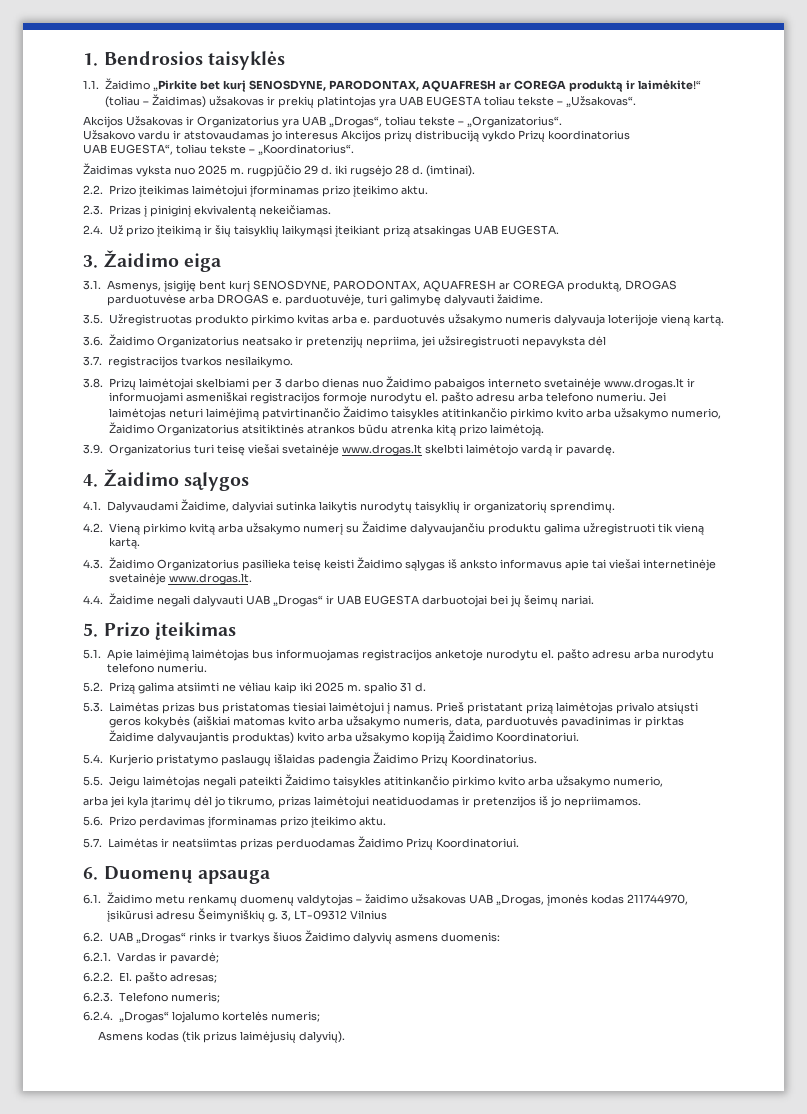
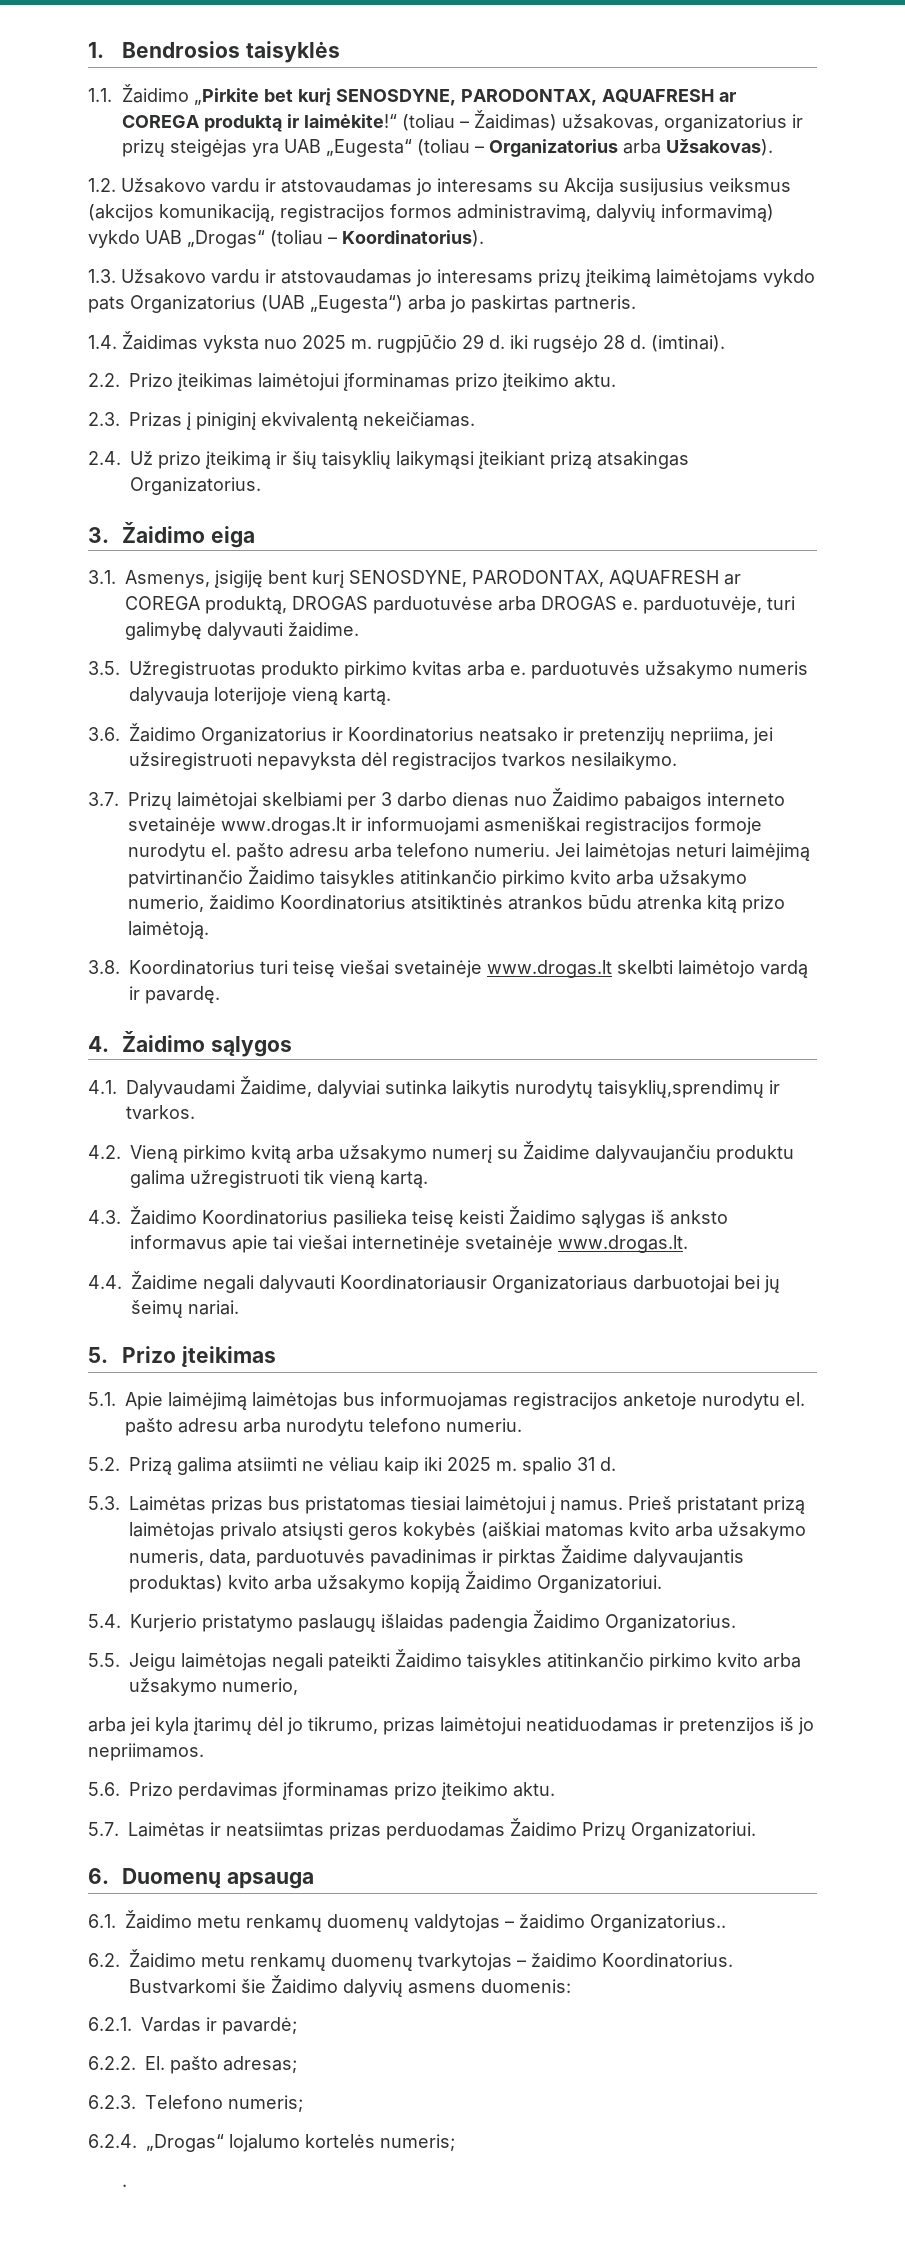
- 1.1. Žaidimo „Pirkite bet kurį SENOSDYNE, PARODONTAX, AQUAFRESH ar COREGA produktą ir laimėkite!“ (toliau – Žaidimas) užsakovas ir prekių platintojas yra UAB EUGESTA toliau tekste – „Užsakovas“.
- Akcijos Užsakovas ir Organizatorius yra UAB „Drogas“, toliau tekste – „Organizatorius“.
- Užsakovo vardu ir atstovaudamas jo interesus Akcijos prizų distribuciją vykdo Prizų koordinatorius
- UAB EUGESTA“, toliau tekste – „Koordinatorius“.
- Žaidimas vyksta nuo 2025 m. rugpjūčio 29 d. iki rugsėjo 28 d.
+ 1.1. Žaidimo „Pirkite bet kurį SENOSDYNE, PARODONTAX, AQUAFRESH ar COREGA produktą ir laimėkite!“ (toliau – Žaidimas) užsakovas, organizatorius ir prizų steigėjas yra UAB „Eugesta“ (toliau – Organizatorius arba Užsakovas).
+ 1.2. Užsakovo vardu ir atstovaudamas jo interesams su Akcija susijusius veiksmus (akcijos komunikaciją, registracijos formos administravimą, dalyvių informavimą) vykdo UAB „Drogas“ (toliau – Koordinatorius).
+ 1.3. Užsakovo vardu ir atstovaudamas jo interesams prizų įteikimą laimėtojams vykdo pats Organizatorius (UAB „Eugesta“) arba jo paskirtas partneris.
+ 1.4. Žaidimas vyksta nuo 2025 m. rugpjūčio 29 d. iki rugsėjo 28 d.
- 2.4. Už prizo įteikimą ir šių taisyklių laikymąsi įteikiant prizą atsakingas UAB EUGESTA.
+ 2.4. Už prizo įteikimą ir šių taisyklių laikymąsi įteikiant prizą atsakingas Organizatorius.
- 3.6. Žaidimo Organizatorius neatsako ir pretenzijų nepriima, jei užsiregistruoti nepavyksta dėl
- 3.7. registracijos tvarkos nesilaikymo.
+ 3.6. Žaidimo Organizatorius ir Koordinatorius neatsako ir pretenzijų nepriima, jei užsiregistruoti nepavyksta dėl registracijos tvarkos nesilaikymo.
- 3.8. Prizų laimėtojai skelbiami per 3 darbo dienas nuo Žaidimo pabaigos interneto svetainėje www.drogas.lt ir informuojami asmeniškai registracijos formoje nurodytu el. pašto adresu arba telefono numeriu.
+ 3.7. Prizų laimėtojai skelbiami per 3 darbo dienas nuo Žaidimo pabaigos interneto svetainėje www.drogas.lt ir informuojami asmeniškai registracijos formoje nurodytu el. pašto adresu arba telefono numeriu.
- Jei laimėtojas neturi laimėjimą patvirtinančio Žaidimo taisykles atitinkančio pirkimo kvito arba užsakymo numerio, Žaidimo Organizatorius atsitiktinės atrankos būdu atrenka kitą prizo laimėtoją.
+ Jei laimėtojas neturi laimėjimą patvirtinančio Žaidimo taisykles atitinkančio pirkimo kvito arba užsakymo numerio, žaidimo Koordinatorius atsitiktinės atrankos būdu atrenka kitą prizo laimėtoją.
- 3.9. Organizatorius turi teisę viešai svetainėje www.drogas.lt skelbti laimėtojo vardą ir pavardę.
+ 3.8. Koordinatorius turi teisę viešai svetainėje www.drogas.lt skelbti laimėtojo vardą ir pavardę.
- 4.1. Dalyvaudami Žaidime, dalyviai sutinka laikytis nurodytų taisyklių ir organizatorių sprendimų.
+ 4.1. Dalyvaudami Žaidime, dalyviai sutinka laikytis nurodytų taisyklių,sprendimų ir tvarkos.
- 4.3. Žaidimo Organizatorius pasilieka teisę keisti Žaidimo sąlygas iš anksto informavus apie tai viešai internetinėje svetainėje www.drogas.lt.
+ 4.3. Žaidimo Koordinatorius pasilieka teisę keisti Žaidimo sąlygas iš anksto informavus apie tai viešai internetinėje svetainėje www.drogas.lt.
- 4.4. Žaidime negali dalyvauti UAB „Drogas“ ir UAB EUGESTA darbuotojai bei jų šeimų nariai.
+ 4.4. Žaidime negali dalyvauti Koordinatoriausir Organizatoriaus darbuotojai bei jų šeimų nariai.
- Prieš pristatant prizą laimėtojas privalo atsiųsti geros kokybės (aiškiai matomas kvito arba užsakymo numeris, data, parduotuvės pavadinimas ir pirktas Žaidime dalyvaujantis produktas) kvito arba užsakymo kopiją Žaidimo Koordinatoriui.
+ Prieš pristatant prizą laimėtojas privalo atsiųsti geros kokybės (aiškiai matomas kvito arba užsakymo numeris, data, parduotuvės pavadinimas ir pirktas Žaidime dalyvaujantis produktas) kvito arba užsakymo kopiją Žaidimo Organizatoriui.
- 5.4. Kurjerio pristatymo paslaugų išlaidas padengia Žaidimo Prizų Koordinatorius.
+ 5.4. Kurjerio pristatymo paslaugų išlaidas padengia Žaidimo Organizatorius.
- 5.7. Laimėtas ir neatsiimtas prizas perduodamas Žaidimo Prizų Koordinatoriui.
+ 5.7. Laimėtas ir neatsiimtas prizas perduodamas Žaidimo Prizų Organizatoriui.
- 6.1. Žaidimo metu renkamų duomenų valdytojas – žaidimo užsakovas UAB „Drogas, įmonės kodas 211744970, įsikūrusi adresu Šeimyniškių g. 3, LT-09312 Vilnius
- 6.2. UAB „Drogas“ rinks ir tvarkys šiuos Žaidimo dalyvių asmens duomenis:
+ 6.1. Žaidimo metu renkamų duomenų valdytojas – žaidimo Organizatorius..
+ 6.2. Žaidimo metu renkamų duomenų tvarkytojas – žaidimo Koordinatorius. Bustvarkomi šie Žaidimo dalyvių asmens duomenis:
- Asmens kodas (tik prizus laimėjusių dalyvių).
+ .

